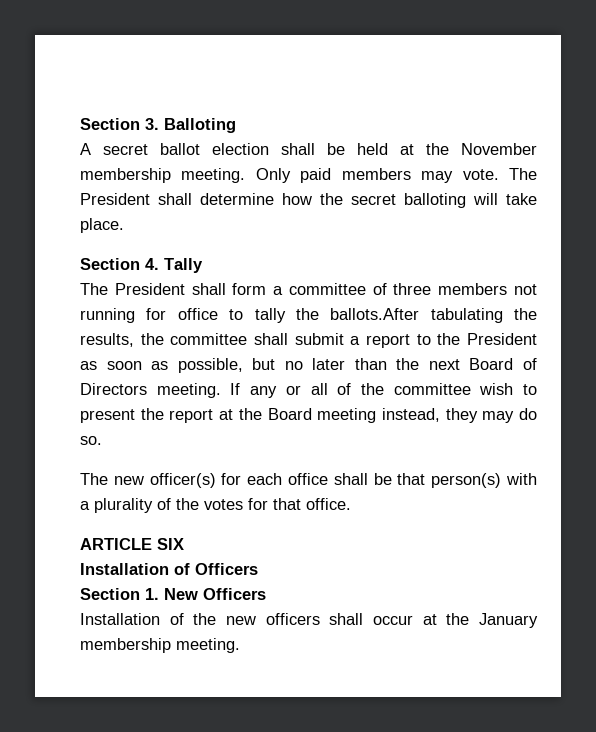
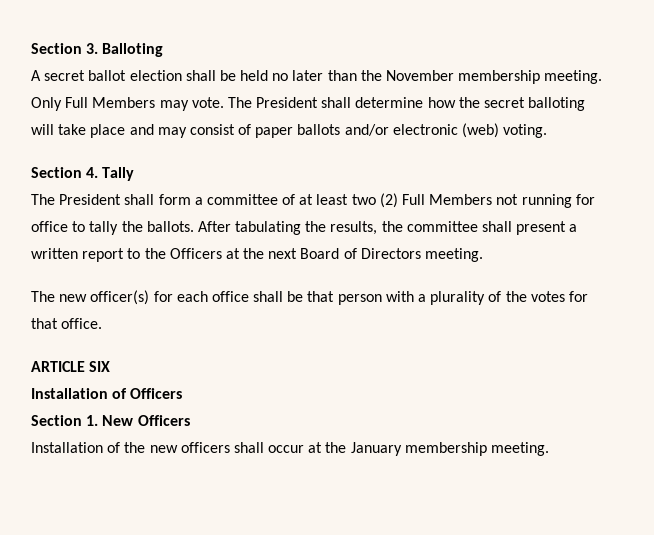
- A secret ballot election shall be held at the November membership meeting.
+ A secret ballot election shall be held no later than the November membership meeting.
- Only paid members may vote.
+ Only Full Members may vote.
- The President shall determine how the secret balloting will take place.
+ The President shall determine how the secret balloting will take place and may consist of paper ballots and/or electronic (web) voting.
- The President shall form a committee of three members not running for office to tally the ballots.After tabulating the results, the committee shall submit a report to the President as soon as possible, but no later than the next Board of Directors meeting. If any or all of the committee wish to present the report at the Board meeting instead, they may do so.
+ The President shall form a committee of at least two (2) Full Members not running for office to tally the ballots. After tabulating the results, the committee shall present a written report to the Officers at the next Board of Directors meeting.
- The new officer(s) for each office shall be that person(s) with a plurality of the votes for that office.
+ The new officer(s) for each office shall be that person with a plurality of the votes for that office.

